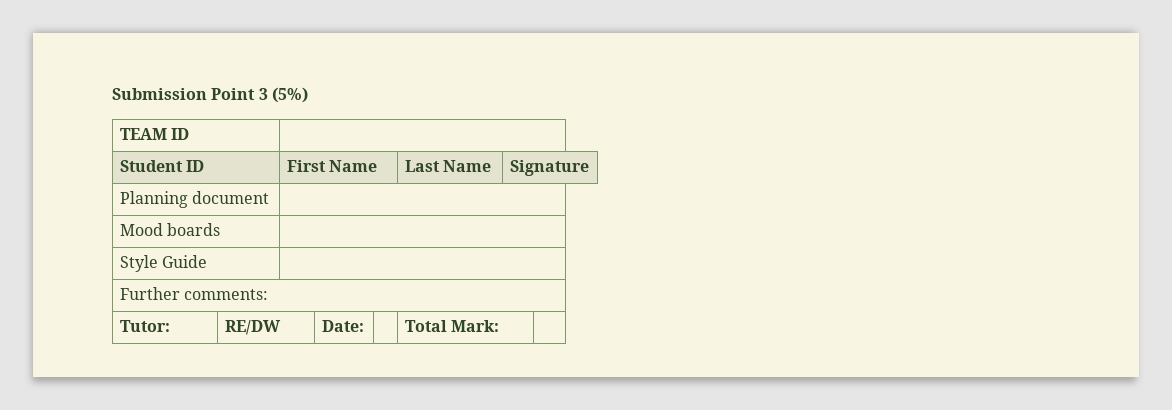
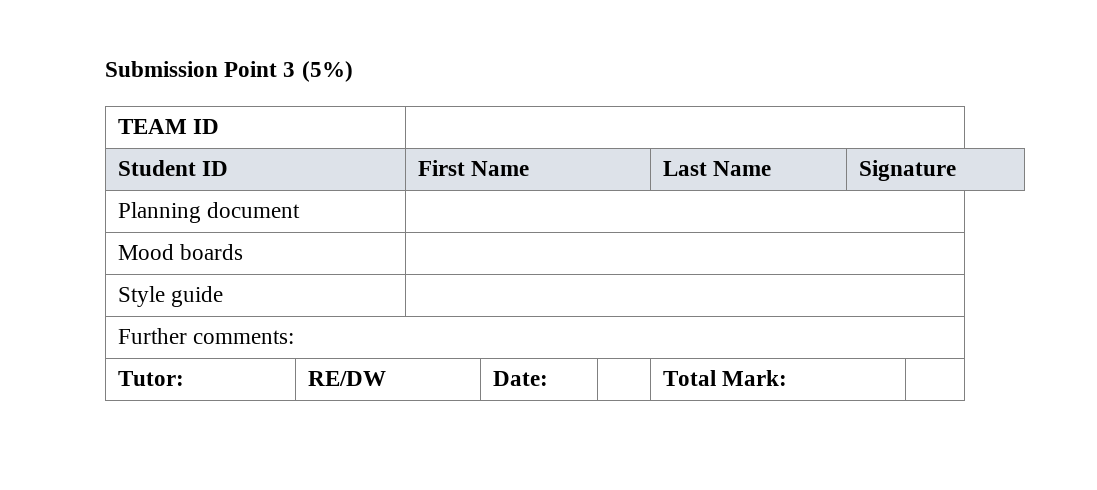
- Style Guide |
+ Style guide |

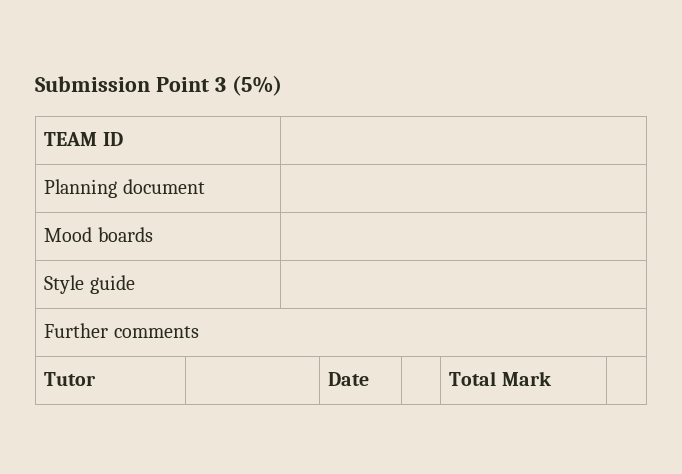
- Student ID | First Name | Last Name | Signature
- Further comments:
- Tutor: | RE/DW | Date: | | Total Mark: |
+ Further comments
+ Tutor | | Date | | Total Mark |

